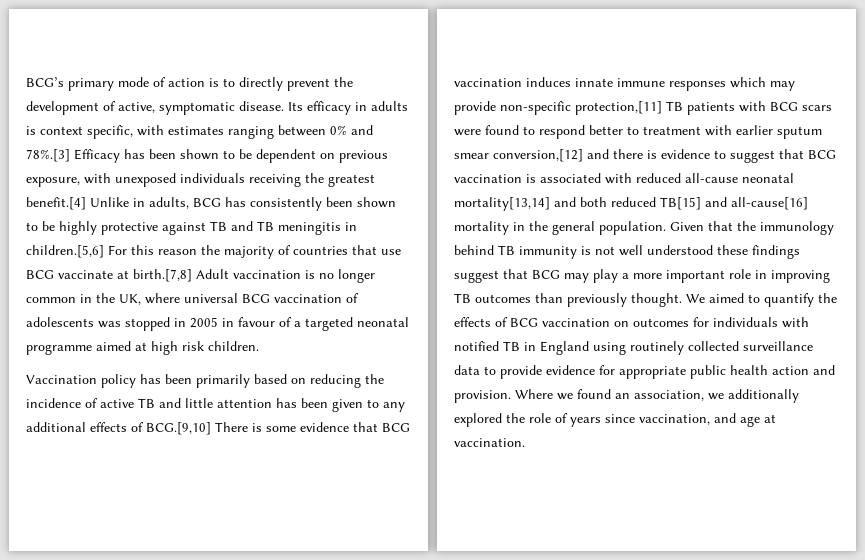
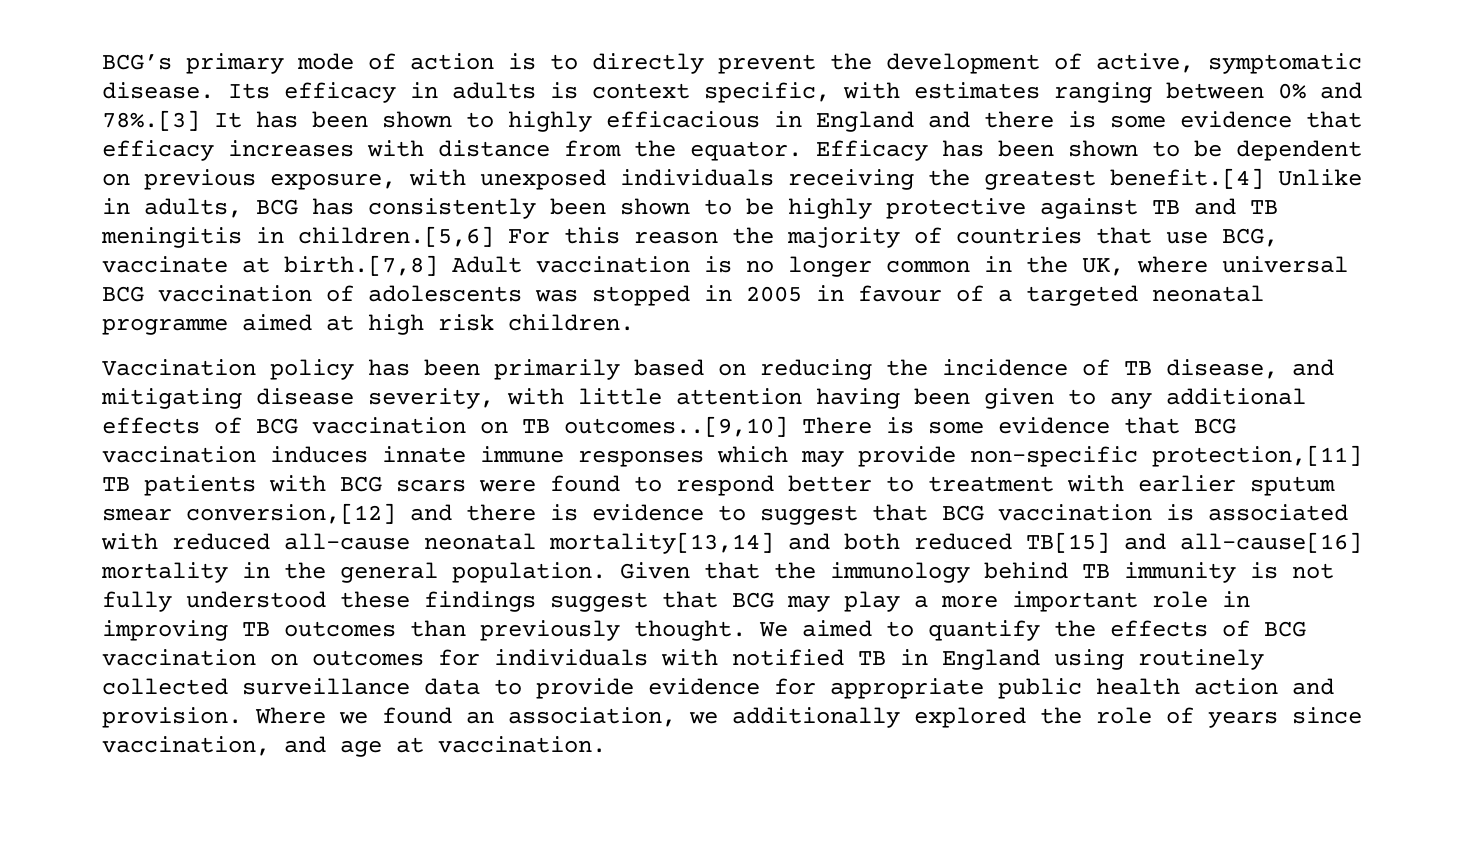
- Its efficacy in adults is context specific, with estimates ranging between 0% and 78%.[3] Efficacy has been shown to be dependent on previous exposure, with unexposed individuals receiving the greatest benefit.[4] Unlike in adults, BCG has consistently been shown to be highly protective against TB and TB meningitis in children.[5,6] For this reason the majority of countries that use BCG vaccinate at birth.[7,8] Adult vaccination is no longer common in the UK, where universal BCG vaccination of adolescents was stopped in 2005 in favour of a targeted neonatal programme aimed at high risk children.
+ Its efficacy in adults is context specific, with estimates ranging between 0% and 78%.[3] It has been shown to highly efficacious in England and there is some evidence that efficacy increases with distance from the equator. Efficacy has been shown to be dependent on previous exposure, with unexposed individuals receiving the greatest benefit.[4] Unlike in adults, BCG has consistently been shown to be highly protective against TB and TB meningitis in children.[5,6] For this reason the majority of countries that use BCG, vaccinate at birth.[7,8] Adult vaccination is no longer common in the UK, where universal BCG vaccination of adolescents was stopped in 2005 in favour of a targeted neonatal programme aimed at high risk children.
- Vaccination policy has been primarily based on reducing the incidence of active TB and little attention has been given to any additional effects of BCG.[9,10] There is some evidence that BCG vaccination induces innate immune responses which may provide non-specific protection,[11] TB patients with BCG scars were found to respond better to treatment with earlier sputum smear conversion,[12] and there is evidence to suggest that BCG vaccination is associated with reduced all-cause neonatal mortality[13,14] and both reduced TB[15] and all-cause[16] mortality in the general population.
+ Vaccination policy has been primarily based on reducing the incidence of TB disease, and mitigating disease severity, with little attention having been given to any additional effects of BCG vaccination on TB outcomes..[9,10] There is some evidence that BCG vaccination induces innate immune responses which may provide non-specific protection,[11] TB patients with BCG scars were found to respond better to treatment with earlier sputum smear conversion,[12] and there is evidence to suggest that BCG vaccination is associated with reduced all-cause neonatal mortality[13,14] and both reduced TB[15] and all-cause[16] mortality in the general population.
- Given that the immunology behind TB immunity is not well understood these findings suggest that BCG may play a more important role in improving TB outcomes than previously thought.
+ Given that the immunology behind TB immunity is not fully understood these findings suggest that BCG may play a more important role in improving TB outcomes than previously thought.

